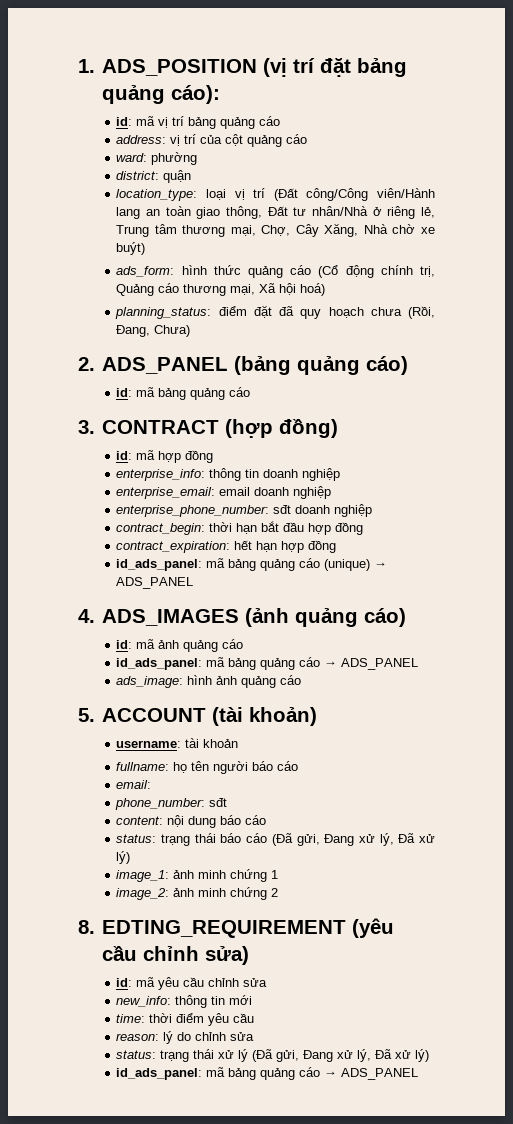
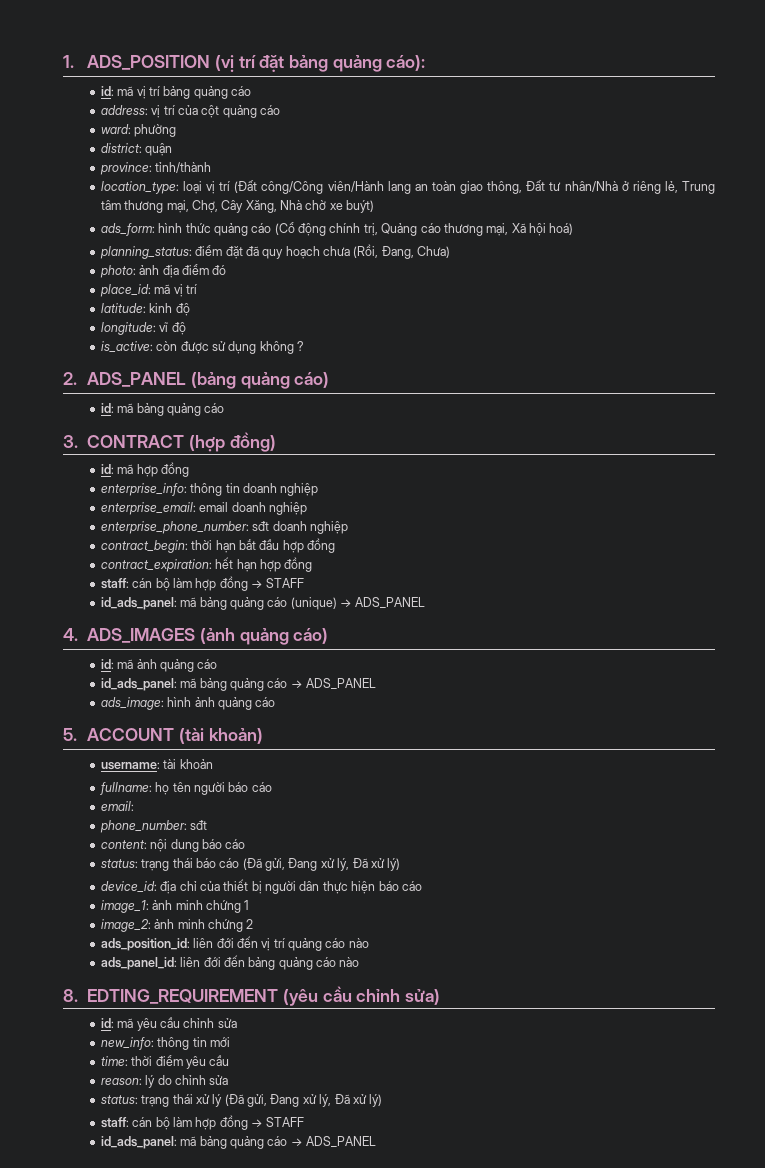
+ province: tỉnh/thành
+ photo: ảnh địa điểm đó
+ place_id: mã vị trí
+ latitude: kinh độ
+ longitude: vĩ độ
+ is_active: còn được sử dụng không ?
  contract_expiration: hết hạn hợp đồng
+ staff: cán bộ làm hợp đồng → STAFF
+ device_id: địa chỉ của thiết bị người dân thực hiện báo cáo
+ ads_position_id: liên đới đến vị trí quảng cáo nào
+ ads_panel_id: liên đới đến bảng quảng cáo nào
  status: trạng thái xử lý (Đã gửi, Đang xử lý, Đã xử lý)
+ staff: cán bộ làm hợp đồng → STAFF

